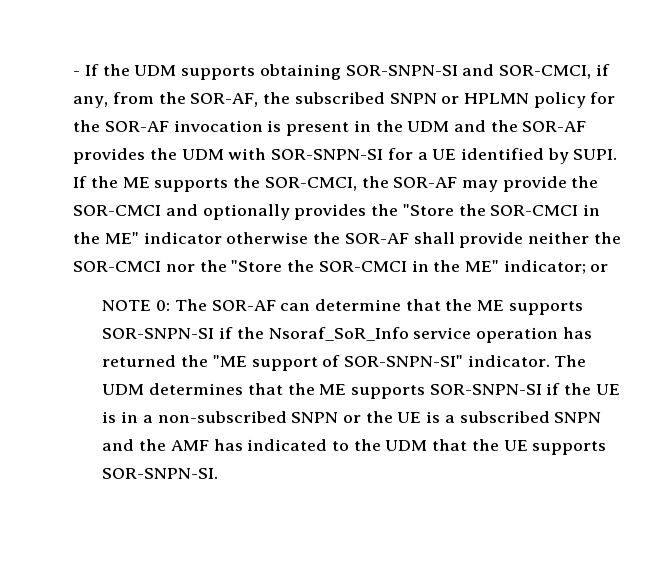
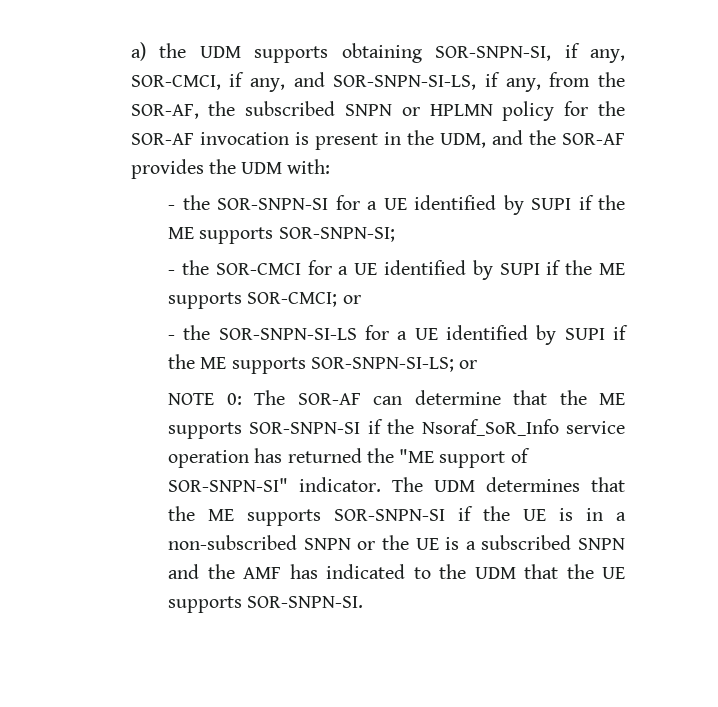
- - If the UDM supports obtaining SOR-SNPN-SI and SOR-CMCI, if any, from the SOR-AF, the subscribed SNPN or HPLMN policy for the SOR-AF invocation is present in the UDM and the SOR-AF provides the UDM with SOR-SNPN-SI for a UE identified by SUPI. If the ME supports the SOR-CMCI, the SOR-AF may provide the SOR-CMCI and optionally provides the "Store the SOR-CMCI in the ME" indicator otherwise the SOR-AF shall provide neither the SOR-CMCI nor the "Store the SOR-CMCI in the ME" indicator; or
+ a) the UDM supports obtaining SOR-SNPN-SI, if any, SOR-CMCI, if any, and SOR-SNPN-SI-LS, if any, from the SOR-AF, the subscribed SNPN or HPLMN policy for the SOR-AF invocation is present in the UDM, and the SOR-AF provides the UDM with:
+ - the SOR-SNPN-SI for a UE identified by SUPI if the ME supports SOR-SNPN-SI;
+ - the SOR-CMCI for a UE identified by SUPI if the ME supports SOR-CMCI; or
+ - the SOR-SNPN-SI-LS for a UE identified by SUPI if the ME supports SOR-SNPN-SI-LS; or

